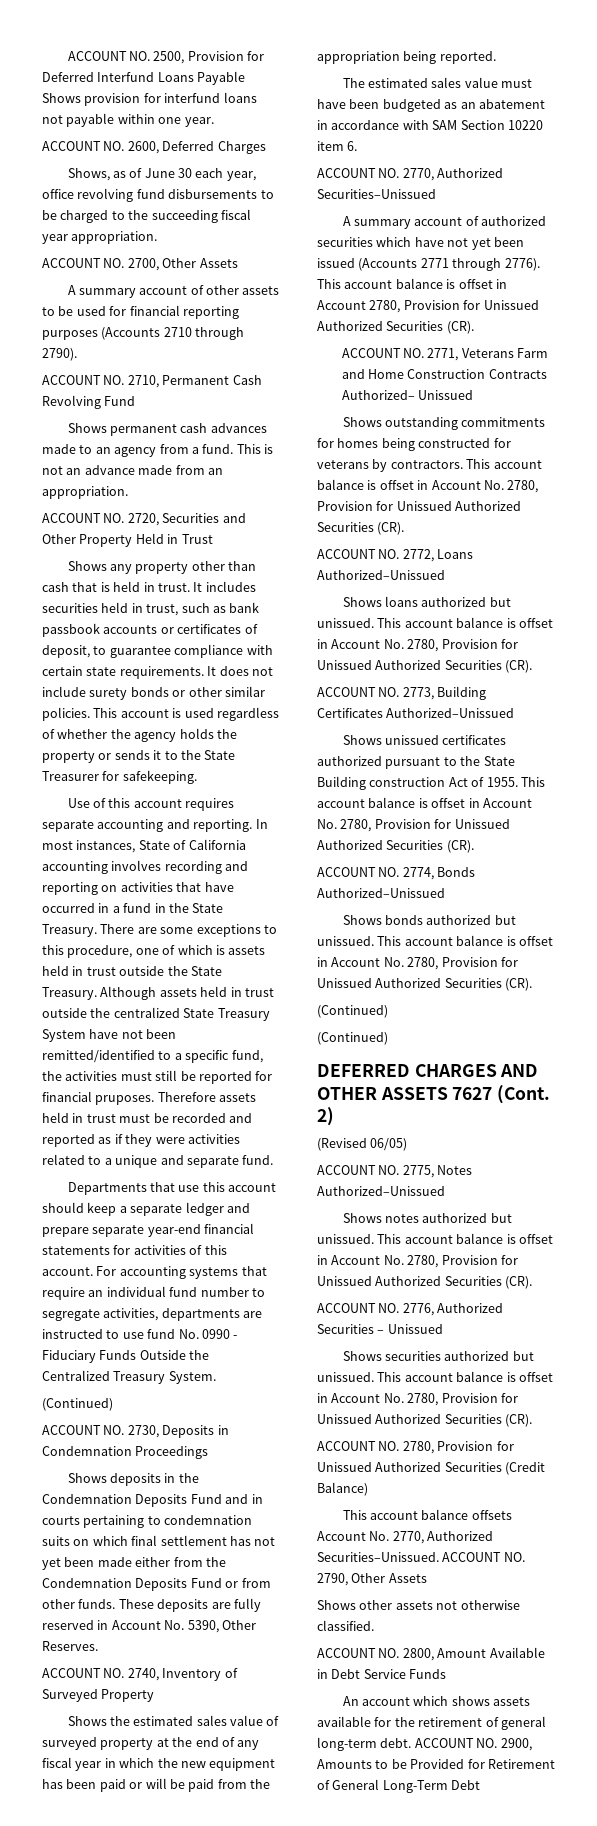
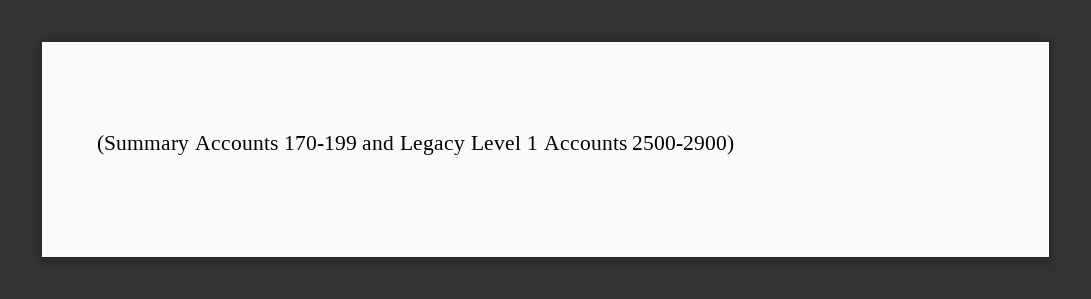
- ACCOUNT NO. 2500, Provision for Deferred Interfund Loans Payable Shows provision for interfund loans not payable within one year.
- ACCOUNT NO. 2600, Deferred Charges
- Shows, as of June 30 each year, office revolving fund disbursements to be charged to the succeeding fiscal year appropriation.
- ACCOUNT NO. 2700, Other Assets
- A summary account of other assets to be used for financial reporting purposes (Accounts 2710 through 2790).
- ACCOUNT NO. 2710, Permanent Cash Revolving Fund
- Shows permanent cash advances made to an agency from a fund. This is not an advance made from an appropriation.
- ACCOUNT NO. 2720, Securities and Other Property Held in Trust
- Shows any property other than cash that is held in trust. It includes securities held in trust, such as bank passbook accounts or certificates of deposit, to guarantee compliance with certain state requirements. It does not include surety bonds or other similar policies. This account is used regardless of whether the agency holds the property or sends it to the State Treasurer for safekeeping.
- Use of this account requires separate accounting and reporting. In most instances, State of California accounting involves recording and reporting on activities that have occurred in a fund in the State Treasury. There are some exceptions to this procedure, one of which is assets held in trust outside the State Treasury. Although assets held in trust outside the centralized State Treasury System have not been remitted/identified to a specific fund, the activities must still be reported for financial pruposes. Therefore assets held in trust must be recorded and reported as if they were activities related to a unique and separate fund.
- Departments that use this account should keep a separate ledger and prepare separate year-end financial statements for activities of this account. For accounting systems that require an individual fund number to segregate activities, departments are instructed to use fund No. 0990 - Fiduciary Funds Outside the Centralized Treasury System.
- (Continued)
- ACCOUNT NO. 2730, Deposits in Condemnation Proceedings
- Shows deposits in the Condemnation Deposits Fund and in courts pertaining to condemnation suits on which final settlement has not yet been made either from the Condemnation Deposits Fund or from other funds. These deposits are fully reserved in Account No. 5390, Other Reserves.
- ACCOUNT NO. 2740, Inventory of Surveyed Property
- Shows the estimated sales value of surveyed property at the end of any fiscal year in which the new equipment has been paid or will be paid from the appropriation being reported.
- The estimated sales value must have been budgeted as an abatement in accordance with SAM Section 10220 item 6.
- ACCOUNT NO. 2770, Authorized Securities–Unissued
- A summary account of authorized securities which have not yet been issued (Accounts 2771 through 2776). This account balance is offset in Account 2780, Provision for Unissued Authorized Securities (CR).
- ACCOUNT NO. 2771, Veterans Farm and Home Construction Contracts Authorized– Unissued
- Shows outstanding commitments for homes being constructed for veterans by contractors. This account balance is offset in Account No. 2780, Provision for Unissued Authorized Securities (CR).
- ACCOUNT NO. 2772, Loans Authorized–Unissued
- Shows loans authorized but unissued. This account balance is offset in Account No. 2780, Provision for Unissued Authorized Securities (CR).
- ACCOUNT NO. 2773, Building Certificates Authorized–Unissued
- Shows unissued certificates authorized pursuant to the State Building construction Act of 1955. This account balance is offset in Account No. 2780, Provision for Unissued Authorized Securities (CR).
- ACCOUNT NO. 2774, Bonds Authorized–Unissued
- Shows bonds authorized but unissued. This account balance is offset in Account No. 2780, Provision for Unissued Authorized Securities (CR).
- (Continued)
- (Continued)
- DEFERRED CHARGES AND OTHER ASSETS 7627 (Cont. 2)
- (Revised 06/05)
- ACCOUNT NO. 2775, Notes Authorized–Unissued
- Shows notes authorized but unissued. This account balance is offset in Account No. 2780, Provision for Unissued Authorized Securities (CR).
- ACCOUNT NO. 2776, Authorized Securities – Unissued
- Shows securities authorized but unissued. This account balance is offset in Account No. 2780, Provision for Unissued Authorized Securities (CR).
- ACCOUNT NO. 2780, Provision for Unissued Authorized Securities (Credit Balance)
- This account balance offsets Account No. 2770, Authorized Securities–Unissued. ACCOUNT NO. 2790, Other Assets
- Shows other assets not otherwise classified.
- ACCOUNT NO. 2800, Amount Available in Debt Service Funds
- An account which shows assets available for the retirement of general long-term debt. ACCOUNT NO. 2900, Amounts to be Provided for Retirement of General Long-Term Debt
+ (Summary Accounts 170-199 and Legacy Level 1 Accounts 2500-2900)

